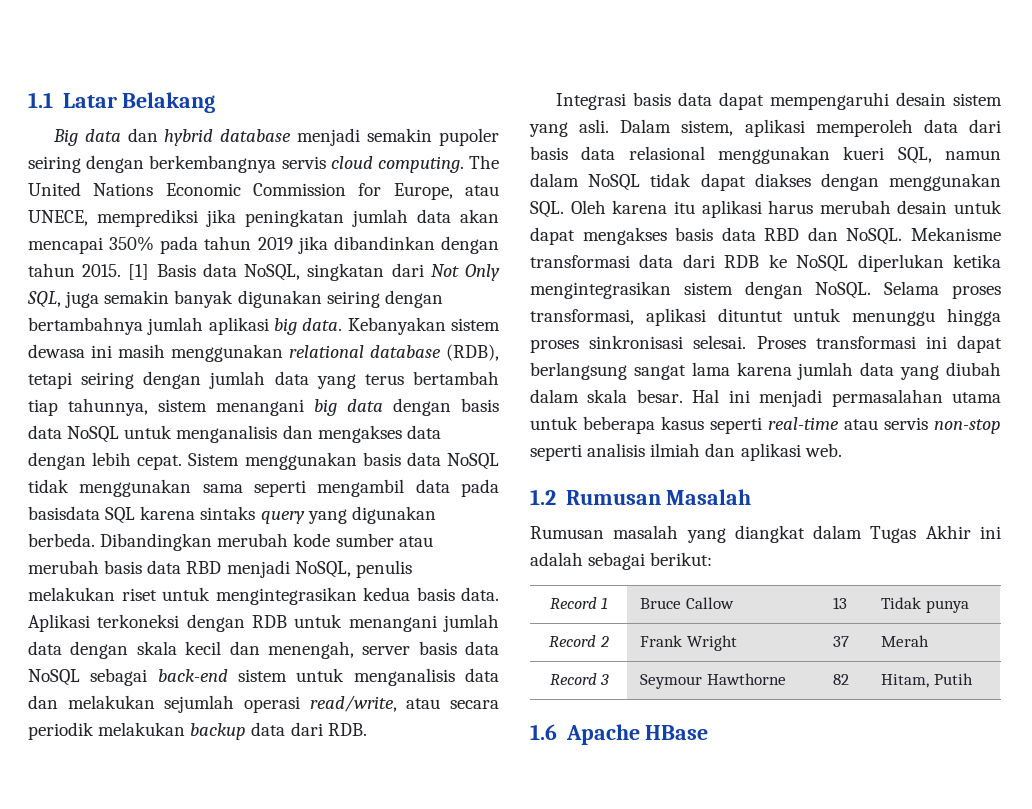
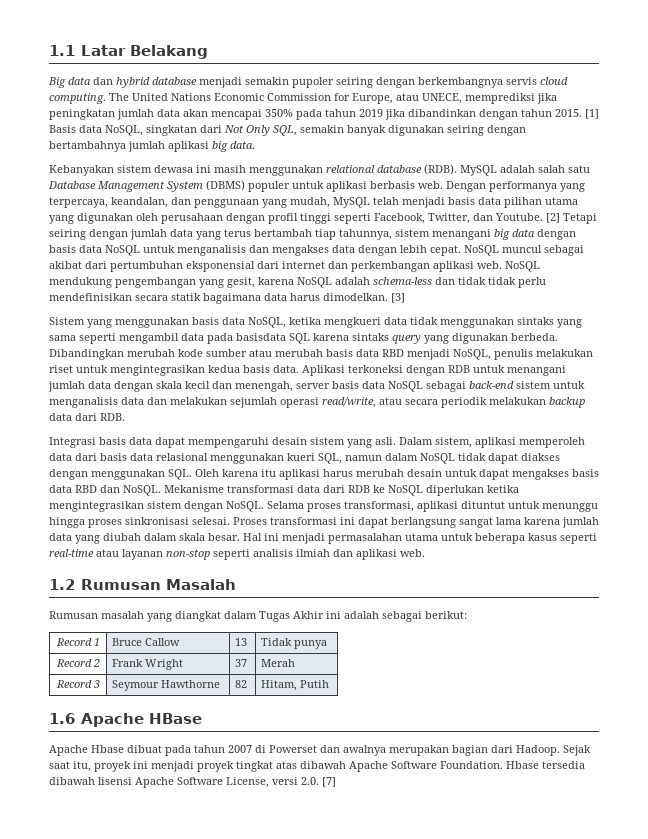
- [1] Basis data NoSQL, singkatan dari Not Only SQL, juga semakin banyak digunakan seiring dengan bertambahnya jumlah aplikasi big data. Kebanyakan sistem dewasa ini masih menggunakan relational database (RDB), tetapi seiring dengan jumlah data yang terus bertambah tiap tahunnya, sistem menangani big data dengan basis data NoSQL untuk menganalisis dan mengakses data dengan lebih cepat.
+ [1] Basis data NoSQL, singkatan dari Not Only SQL, semakin banyak digunakan seiring dengan bertambahnya jumlah aplikasi big data.
+ Kebanyakan sistem dewasa ini masih menggunakan relational database (RDB). MySQL adalah salah satu Database Management System (DBMS) populer untuk aplikasi berbasis web. Dengan performanya yang terpercaya, keandalan, dan penggunaan yang mudah, MySQL telah menjadi basis data pilihan utama yang digunakan oleh perusahaan dengan profil tinggi seperti Facebook, Twitter, dan Youtube. [2] Tetapi seiring dengan jumlah data yang terus bertambah tiap tahunnya, sistem menangani big data dengan basis data NoSQL untuk menganalisis dan mengakses data dengan lebih cepat.
- Sistem menggunakan basis data NoSQL tidak menggunakan sama seperti mengambil data pada basisdata SQL karena sintaks query yang digunakan berbeda.
+ NoSQL muncul sebagai akibat dari pertumbuhan eksponensial dari internet dan perkembangan aplikasi web. NoSQL mendukung pengembangan yang gesit, karena NoSQL adalah schema-less dan tidak tidak perlu mendefinisikan secara statik bagaimana data harus dimodelkan. [3]
+ Sistem yang menggunakan basis data NoSQL, ketika mengkueri data tidak menggunakan sintaks yang sama seperti mengambil data pada basisdata SQL karena sintaks query yang digunakan berbeda.
- Hal ini menjadi permasalahan utama untuk beberapa kasus seperti real-time atau servis non-stop seperti analisis ilmiah dan aplikasi web.
+ Hal ini menjadi permasalahan utama untuk beberapa kasus seperti real-time atau layanan non-stop seperti analisis ilmiah dan aplikasi web.
+ Apache Hbase dibuat pada tahun 2007 di Powerset dan awalnya merupakan bagian dari Hadoop. Sejak saat itu, proyek ini menjadi proyek tingkat atas dibawah Apache Software Foundation. Hbase tersedia dibawah lisensi Apache Software License, versi 2.0. [7]

